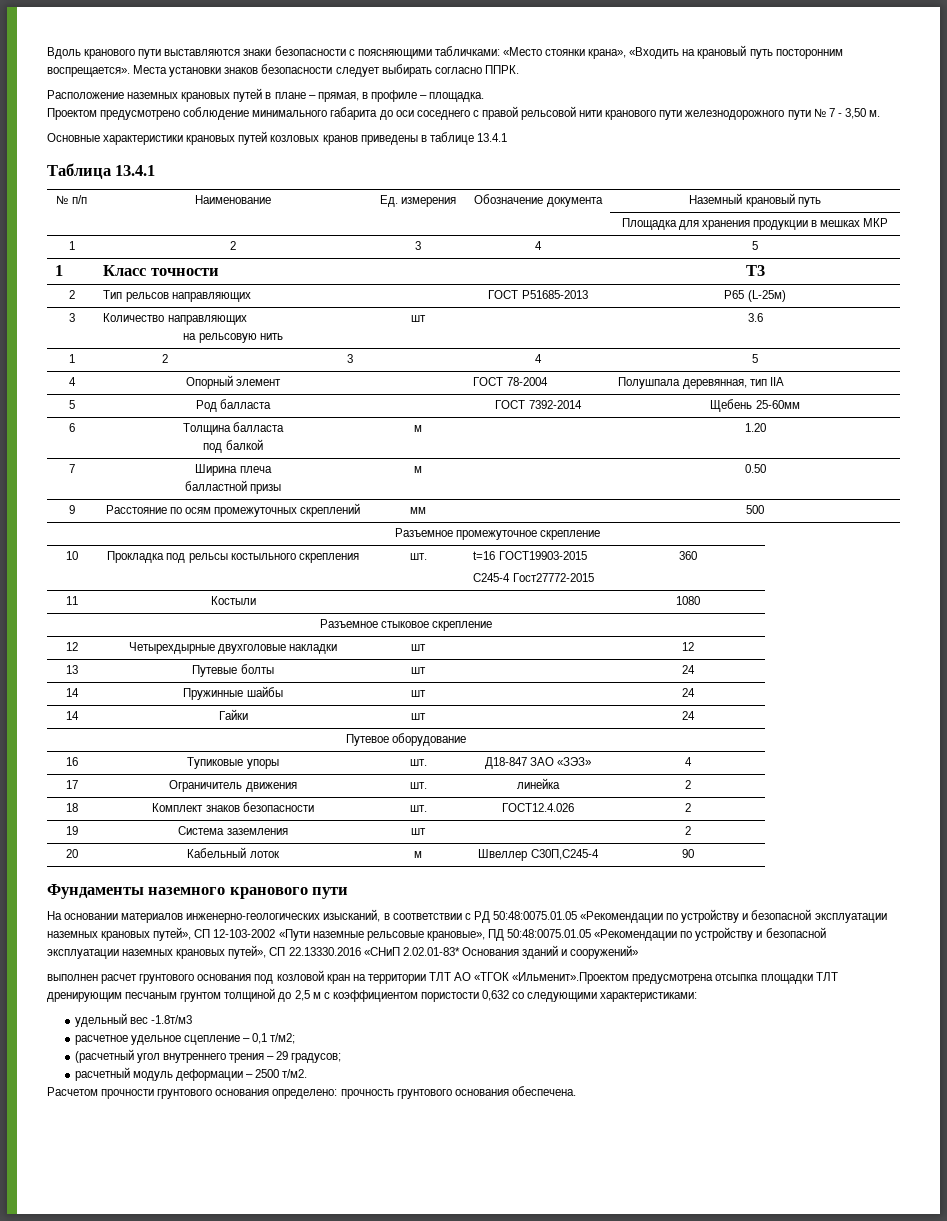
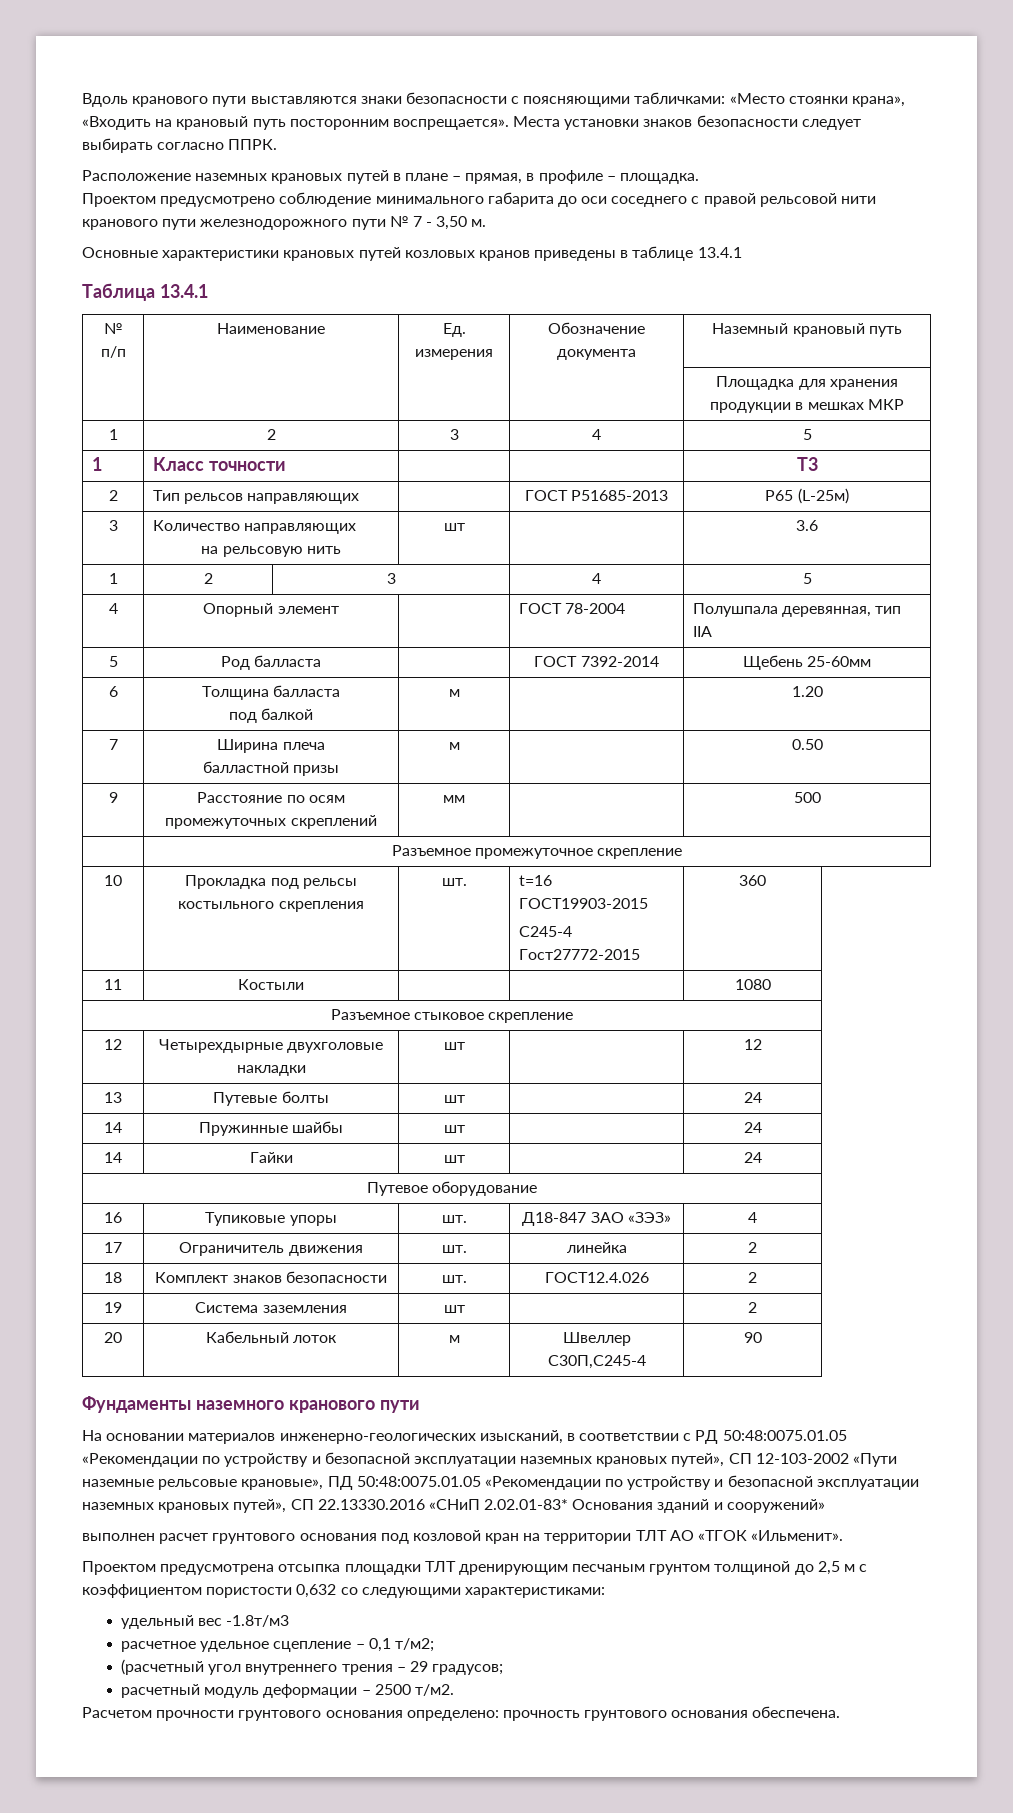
- выполнен расчет грунтового основания под козловой кран на территории ТЛТ АО «ТГОК «Ильменит».Проектом предусмотрена отсыпка площадки ТЛТ дренирующим песчаным грунтом толщиной до 2,5 м с коэффициентом пористости 0,632 со следующими характеристиками:
+ выполнен расчет грунтового основания под козловой кран на территории ТЛТ АО «ТГОК «Ильменит».
+ Проектом предусмотрена отсыпка площадки ТЛТ дренирующим песчаным грунтом толщиной до 2,5 м с коэффициентом пористости 0,632 со следующими характеристиками:

